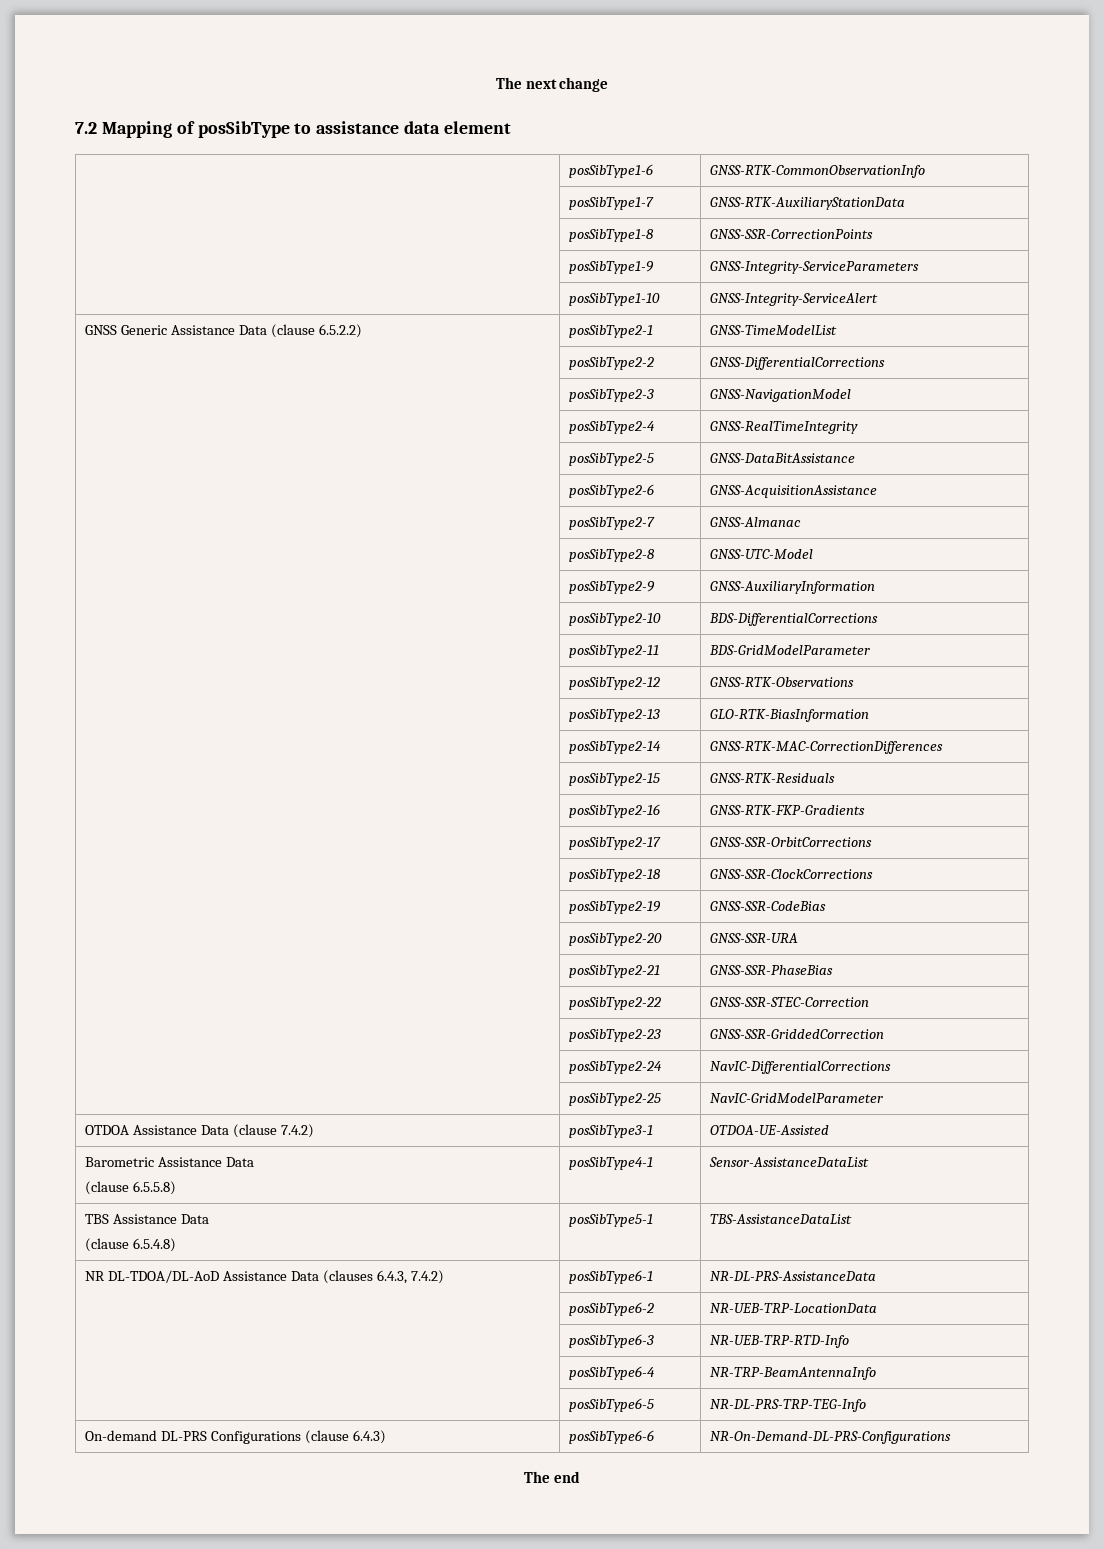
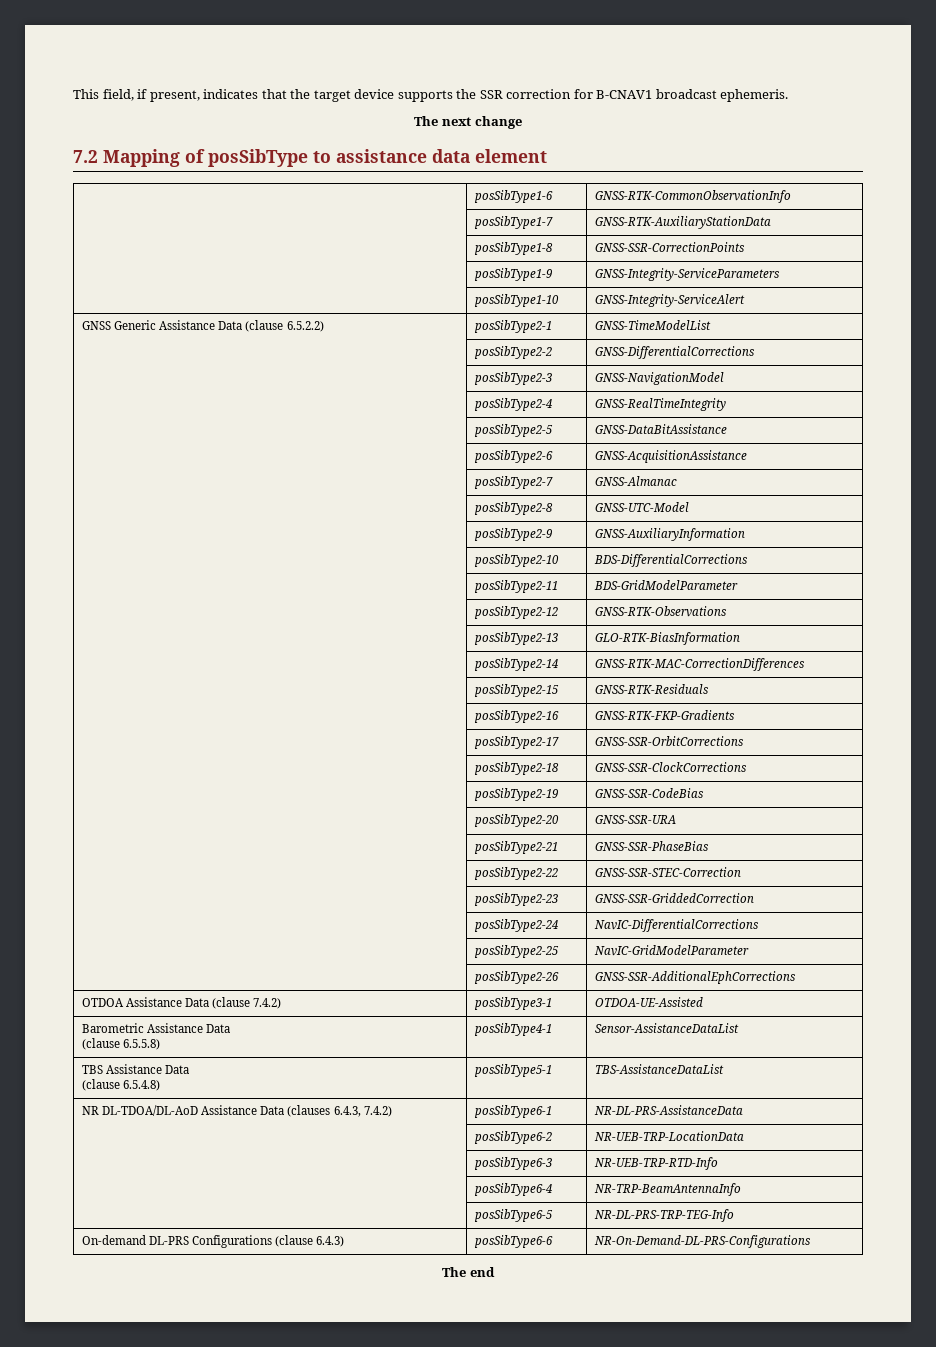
+ This field, if present, indicates that the target device supports the SSR correction for B-CNAV1 broadcast ephemeris.
+ | posSibType2-26 | GNSS-SSR-AdditionalEphCorrections

